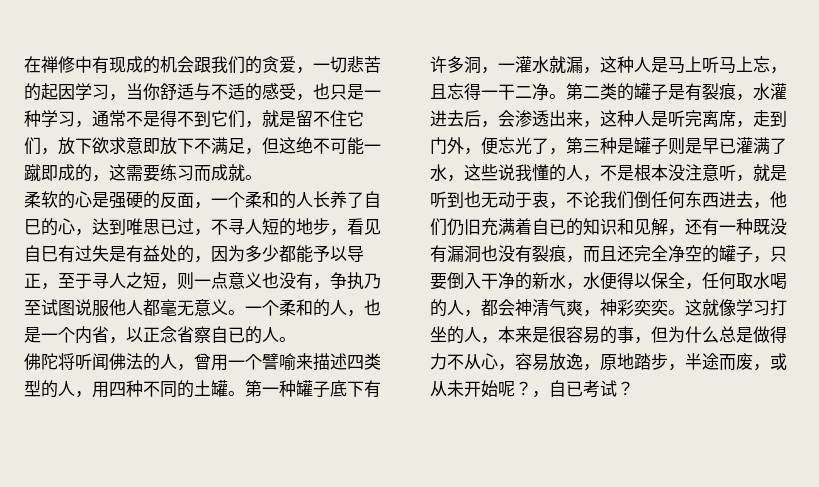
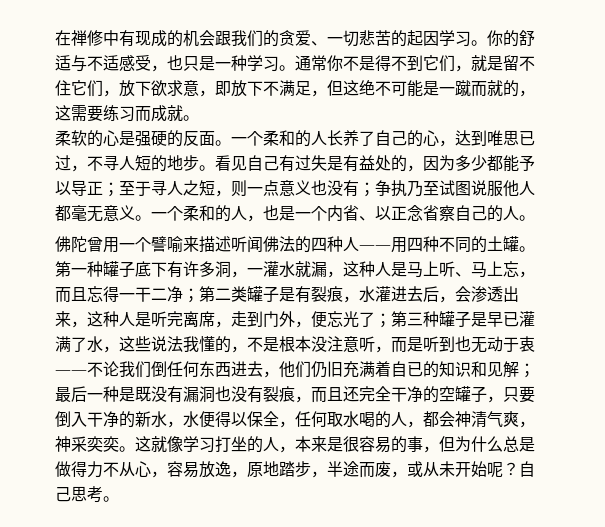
- 在禅修中有现成的机会跟我们的贪爱，一切悲苦的起因学习，当你舒适与不适的感受，也只是一种学习，通常不是得不到它们，就是留不住它们，放下欲求意即放下不满足，但这绝不可能一蹴即成的，这需要练习而成就。
+ 在禅修中有现成的机会跟我们的贪爱、一切悲苦的起因学习。你的舒适与不适感受，也只是一种学习。通常你不是得不到它们，就是留不住它们，放下欲求意，即放下不满足，但这绝不可能是一蹴而就的，这需要练习而成就。
- 柔软的心是强硬的反面，一个柔和的人长养了自巳的心，达到唯思已过，不寻人短的地步，看见自巳有过失是有益处的，因为多少都能予以导正，至于寻人之短，则一点意义也没有，争执乃至试图说服他人都毫无意义。
+ 柔软的心是强硬的反面。一个柔和的人长养了自己的心，达到唯思已过，不寻人短的地步。看见自己有过失是有益处的，因为多少都能予以导正；至于寻人之短，则一点意义也没有；争执乃至试图说服他人都毫无意义。
- 一个柔和的人，也是一个内省，以正念省察自已的人。
+ 一个柔和的人，也是一个内省、以正念省察自己的人。
- 佛陀将听闻佛法的人，曾用一个譬喻来描述四类型的人，用四种不同的土罐。
+ 佛陀曾用一个譬喻来描述听闻佛法的四种人——用四种不同的土罐。
- 第一种罐子底下有许多洞，一灌水就漏，这种人是马上听马上忘，且忘得一干二净。第二类的罐子是有裂痕，水灌进去后，会渗透出来，这种人是听完离席，走到门外，便忘光了，第三种是罐子则是早已灌满了水，这些说我懂的人，不是根本没注意听，就是听到也无动于衷，不论我们倒任何东西进去，他们仍旧充满着自已的知识和见解，还有一种既没有漏洞也没有裂痕，而且还完全净空的罐子，只要倒入干净的新水，水便得以保全，任何取水喝的人，都会神清气爽，神彩奕奕。
+ 第一种罐子底下有许多洞，一灌水就漏，这种人是马上听、马上忘，而且忘得一干二净；第二类罐子是有裂痕，水灌进去后，会渗透出来，这种人是听完离席，走到门外，便忘光了；第三种罐子是早已灌满了水，这些说法我懂的，不是根本没注意听，而是听到也无动于衷——不论我们倒任何东西进去，他们仍旧充满着自已的知识和见解；最后一种是既没有漏洞也没有裂痕，而且还完全干净的空罐子，只要倒入干净的新水，水便得以保全，任何取水喝的人，都会神清气爽，神采奕奕。
- ，自已考试？
+ 自己思考。

